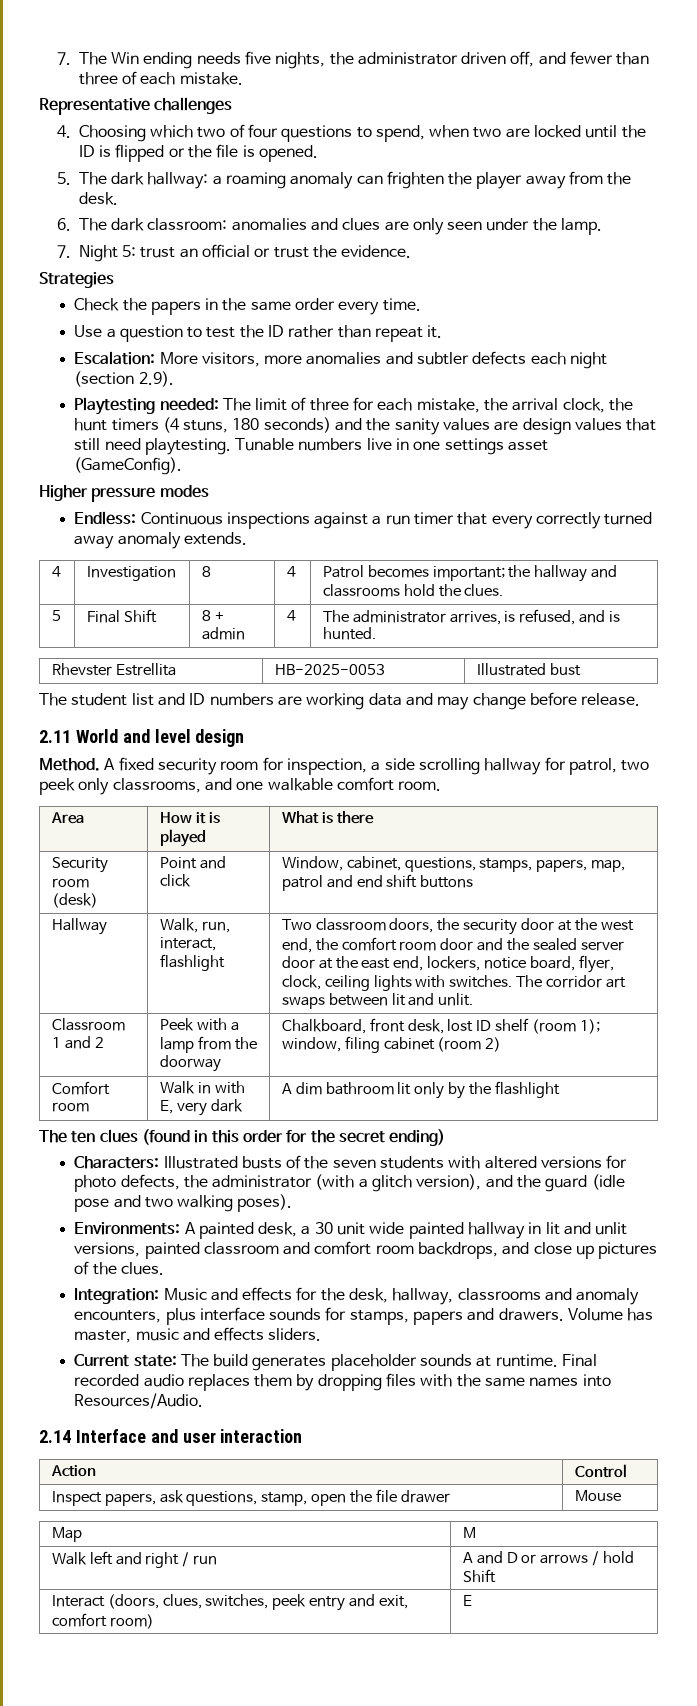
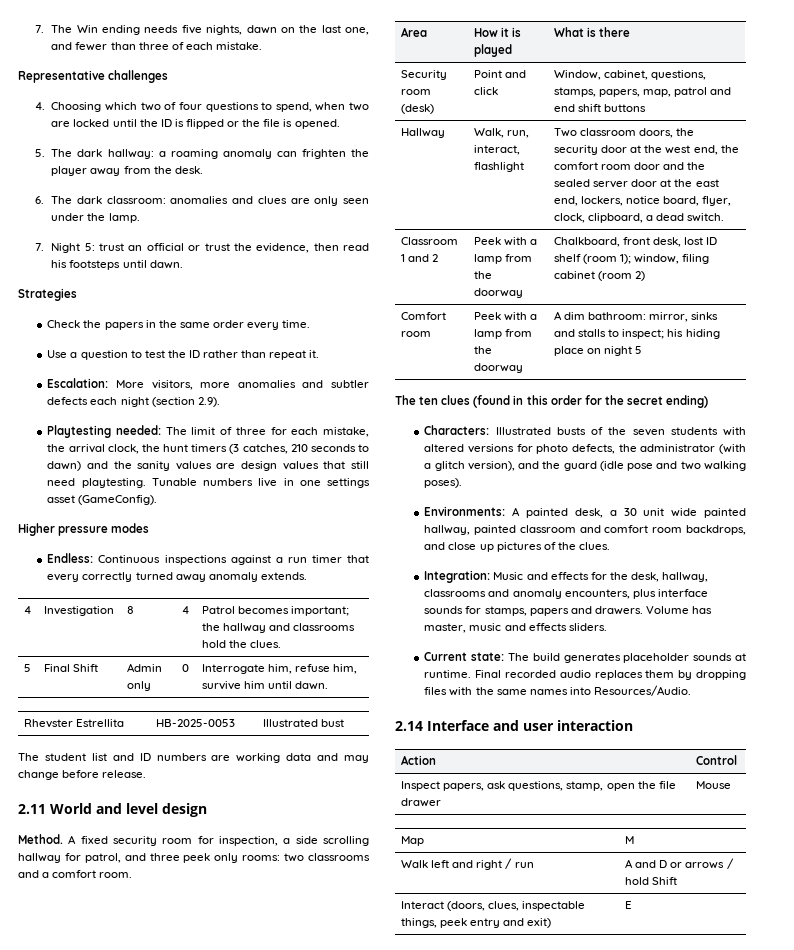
- 7. The Win ending needs five nights, the administrator driven off, and fewer than three of each mistake.
+ 7. The Win ending needs five nights, dawn on the last one, and fewer than three of each mistake.
- 7. Night 5: trust an official or trust the evidence.
+ 7. Night 5: trust an official or trust the evidence, then read his footsteps until dawn.
- Playtesting needed: The limit of three for each mistake, the arrival clock, the hunt timers (4 stuns, 180 seconds) and the sanity values are design values that still need playtesting.
+ Playtesting needed: The limit of three for each mistake, the arrival clock, the hunt timers (3 catches, 210 seconds to dawn) and the sanity values are design values that still need playtesting.
- 5 | Final Shift | 8 + admin | 4 | The administrator arrives, is refused, and is hunted.
+ 5 | Final Shift | Admin only | 0 | Interrogate him, refuse him, survive him until dawn.
- A fixed security room for inspection, a side scrolling hallway for patrol, two peek only classrooms, and one walkable comfort room.
+ A fixed security room for inspection, a side scrolling hallway for patrol, and three peek only rooms: two classrooms and a comfort room.
- Two classroom doors, the security door at the west end, the comfort room door and the sealed server door at the east end, lockers, notice board, flyer, clock, ceiling lights with switches. The corridor art swaps between lit and unlit.
+ Two classroom doors, the security door at the west end, the comfort room door and the sealed server door at the east end, lockers, notice board, flyer, clock, clipboard, a dead switch.
- Comfort room | Walk in with E, very dark | A dim bathroom lit only by the flashlight
+ Comfort room | Peek with a lamp from the doorway | A dim bathroom: mirror, sinks and stalls to inspect; his hiding place on night 5
- Environments: A painted desk, a 30 unit wide painted hallway in lit and unlit versions, painted classroom and comfort room backdrops, and close up pictures of the clues.
+ Environments: A painted desk, a 30 unit wide painted hallway, painted classroom and comfort room backdrops, and close up pictures of the clues.
- Interact (doors, clues, switches, peek entry and exit, comfort room) | E
+ Interact (doors, clues, inspectable things, peek entry and exit) | E

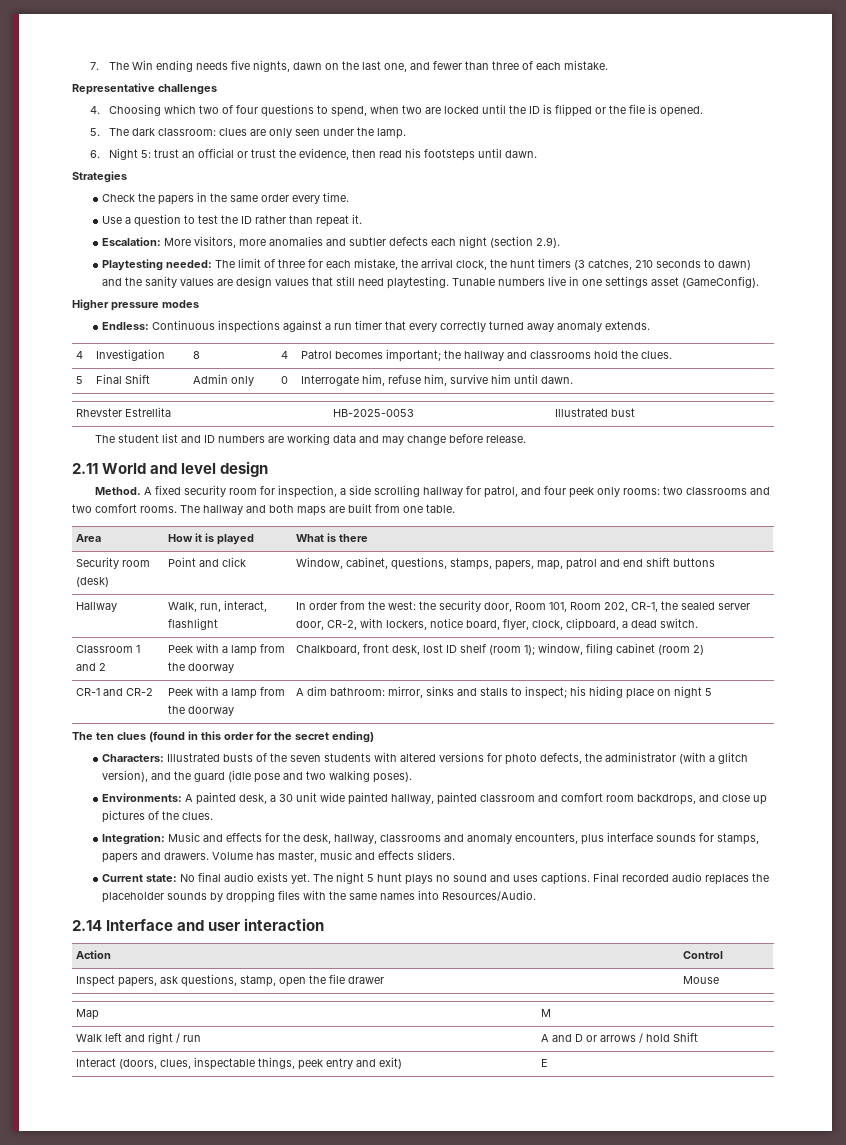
- 5. The dark hallway: a roaming anomaly can frighten the player away from the desk.
- 6. The dark classroom: anomalies and clues are only seen under the lamp.
+ 5. The dark classroom: clues are only seen under the lamp.
- 7. Night 5: trust an official or trust the evidence, then read his footsteps until dawn.
+ 6. Night 5: trust an official or trust the evidence, then read his footsteps until dawn.
- A fixed security room for inspection, a side scrolling hallway for patrol, and three peek only rooms: two classrooms and a comfort room.
+ A fixed security room for inspection, a side scrolling hallway for patrol, and four peek only rooms: two classrooms and two comfort rooms. The hallway and both maps are built from one table.
- Hallway | Walk, run, interact, flashlight | Two classroom doors, the security door at the west end, the comfort room door and the sealed server door at the east end, lockers, notice board, flyer, clock, clipboard, a dead switch.
+ Hallway | Walk, run, interact, flashlight | In order from the west: the security door, Room 101, Room 202, CR-1, the sealed server door, CR-2, with lockers, notice board, flyer, clock, clipboard, a dead switch.
- Comfort room | Peek with a lamp from the doorway | A dim bathroom: mirror, sinks and stalls to inspect; his hiding place on night 5
+ CR-1 and CR-2 | Peek with a lamp from the doorway | A dim bathroom: mirror, sinks and stalls to inspect; his hiding place on night 5
- Current state: The build generates placeholder sounds at runtime.
+ Current state: No final audio exists yet. The night 5 hunt plays no sound and uses captions.
- Final recorded audio replaces them by dropping files with the same names into Resources/Audio.
+ Final recorded audio replaces the placeholder sounds by dropping files with the same names into Resources/Audio.

